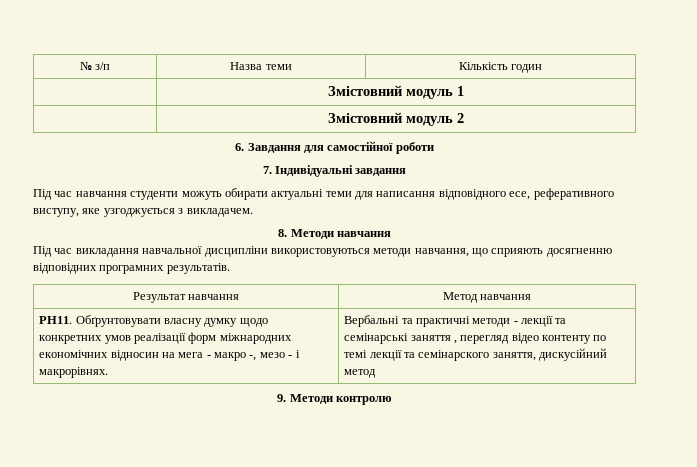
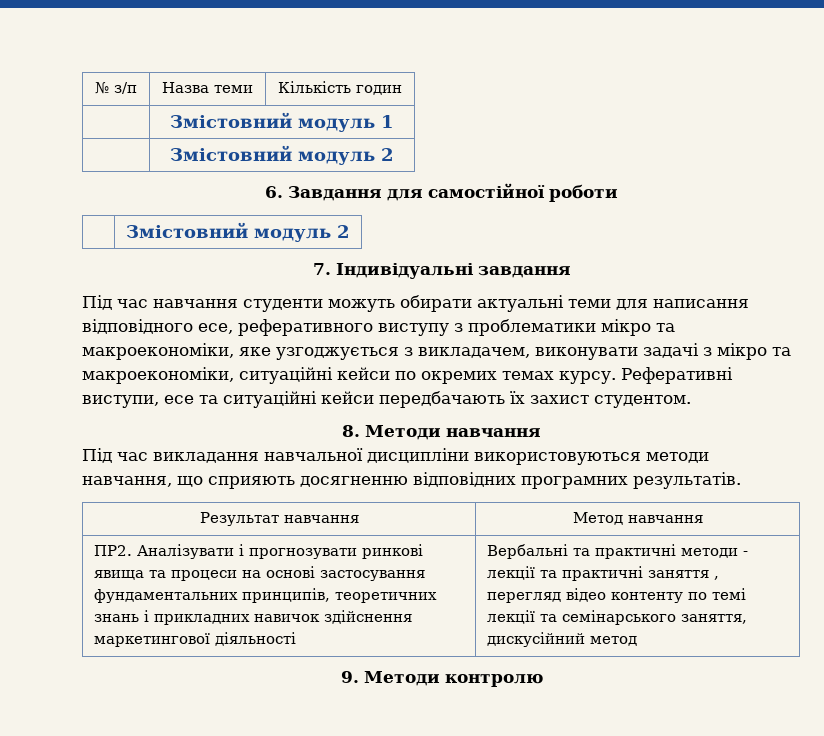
  6. Завдання для самостійної роботи
+ | Змістовний модуль 2
- Під час навчання студенти можуть обирати актуальні теми для написання відповідного есе, реферативного виступу, яке узгоджується з викладачем.
+ Під час навчання студенти можуть обирати актуальні теми для написання відповідного есе, реферативного виступу з проблематики мікро та макроекономіки, яке узгоджується з викладачем, виконувати задачі з мікро та макроекономіки, ситуаційні кейси по окремих темах курсу. Реферативні виступи, есе та ситуаційні кейси передбачають їх захист студентом.
- РН11. Обґрунтовувати власну думку щодо конкретних умов реалізації форм міжнародних економічних відносин на мега - макро -, мезо - і макрорівнях.
+ ПР2. Аналізувати і прогнозувати ринкові явища та процеси на основі застосування фундаментальних принципів, теоретичних знань і прикладних навичок здійснення маркетингової діяльності
- Вербальні та практичні методи - лекції та семінарські заняття , перегляд відео контенту по темі лекції та семінарского заняття, дискусійний метод
+ Вербальні та практичні методи - лекції та практичні заняття , перегляд відео контенту по темі лекції та семінарського заняття, дискусійний метод

